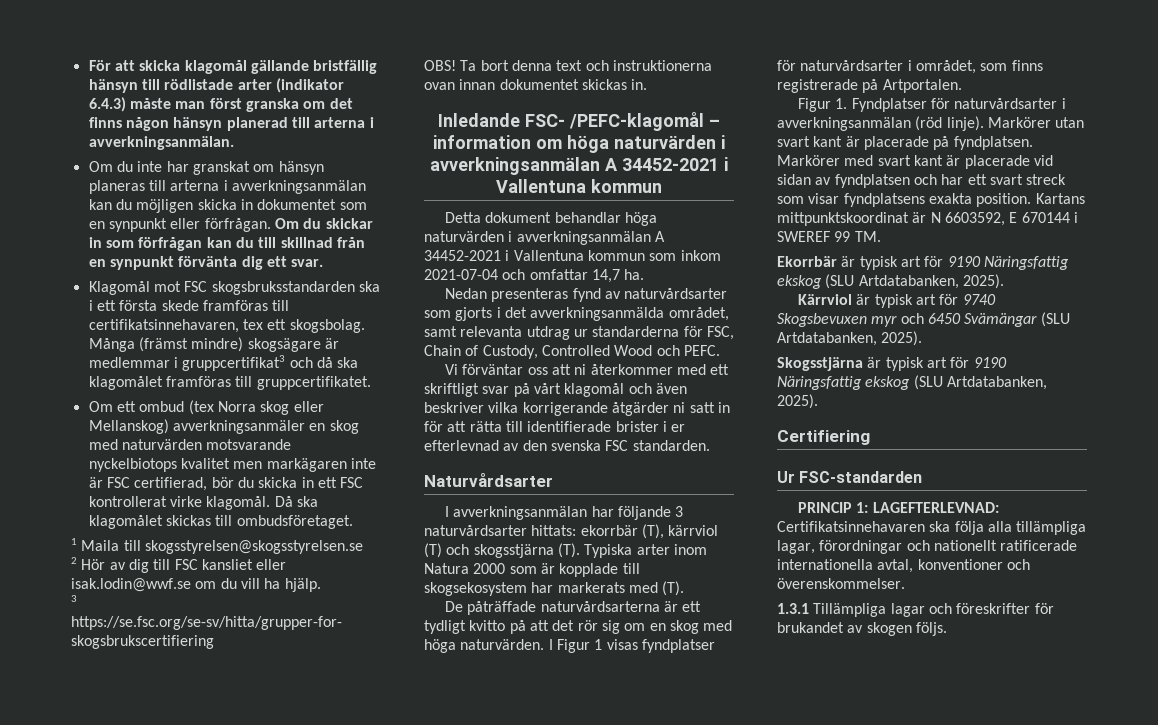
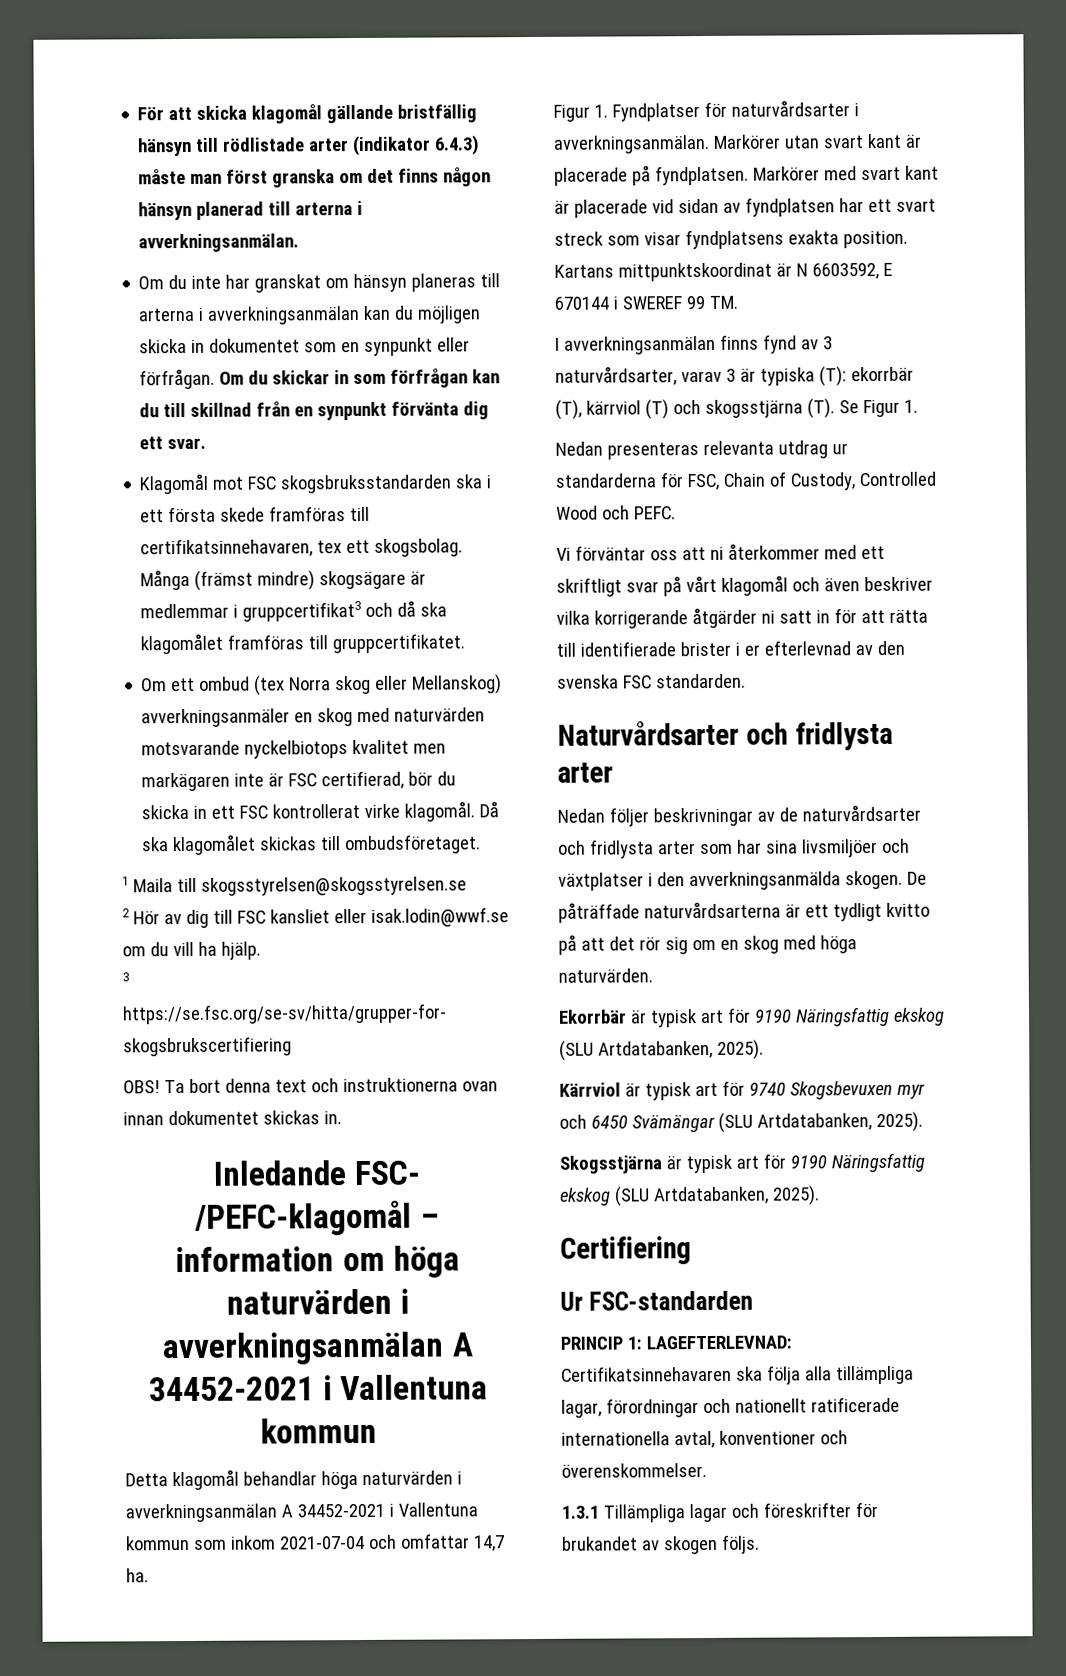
- Detta dokument behandlar höga naturvärden i avverkningsanmälan A 34452-2021 i Vallentuna kommun som inkom 2021-07-04 och omfattar 14,7 ha.
+ Detta klagomål behandlar höga naturvärden i avverkningsanmälan A 34452-2021 i Vallentuna kommun som inkom 2021-07-04 och omfattar 14,7 ha.
- Nedan presenteras fynd av naturvårdsarter som gjorts i det avverkningsanmälda området, samt relevanta utdrag ur standarderna för FSC, Chain of Custody, Controlled Wood och PEFC.
+ Figur 1. Fyndplatser för naturvårdsarter i avverkningsanmälan. Markörer utan svart kant är placerade på fyndplatsen. Markörer med svart kant är placerade vid sidan av fyndplatsen har ett svart streck som visar fyndplatsens exakta position. Kartans mittpunktskoordinat är N 6603592, E 670144 i SWEREF 99 TM.
+ I avverkningsanmälan finns fynd av 3 naturvårdsarter, varav 3 är typiska (T): ekorrbär (T), kärrviol (T) och skogsstjärna (T). Se Figur 1.
+ Nedan presenteras relevanta utdrag ur standarderna för FSC, Chain of Custody, Controlled Wood och PEFC.
- Naturvårdsarter
- I avverkningsanmälan har följande 3 naturvårdsarter hittats: ekorrbär (T), kärrviol (T) och skogsstjärna (T). Typiska arter inom Natura 2000 som är kopplade till skogsekosystem har markerats med (T).
- De påträffade naturvårdsarterna är ett tydligt kvitto på att det rör sig om en skog med höga naturvärden. I Figur 1 visas fyndplatser för naturvårdsarter i området, som finns registrerade på Artportalen.
- Figur 1. Fyndplatser för naturvårdsarter i avverkningsanmälan (röd linje). Markörer utan svart kant är placerade på fyndplatsen. Markörer med svart kant är placerade vid sidan av fyndplatsen och har ett svart streck som visar fyndplatsens exakta position. Kartans mittpunktskoordinat är N 6603592, E 670144 i SWEREF 99 TM.
+ Naturvårdsarter och fridlysta arter
+ Nedan följer beskrivningar av de naturvårdsarter och fridlysta arter som har sina livsmiljöer och växtplatser i den avverkningsanmälda skogen. De påträffade naturvårdsarterna är ett tydligt kvitto på att det rör sig om en skog med höga naturvärden.

